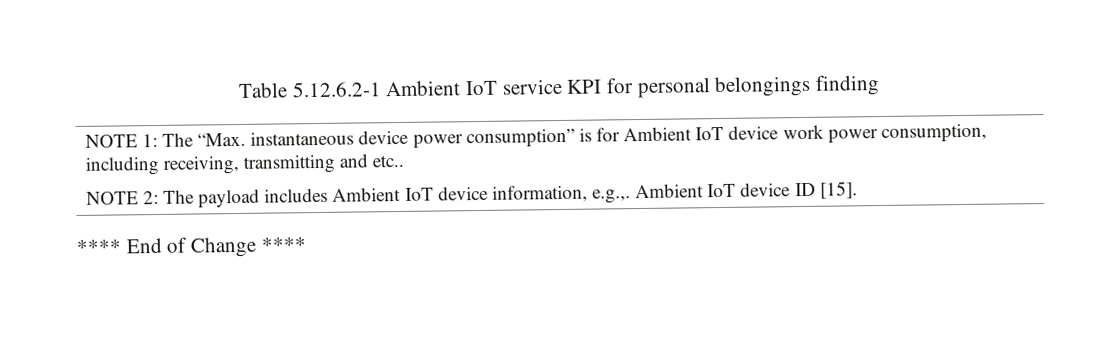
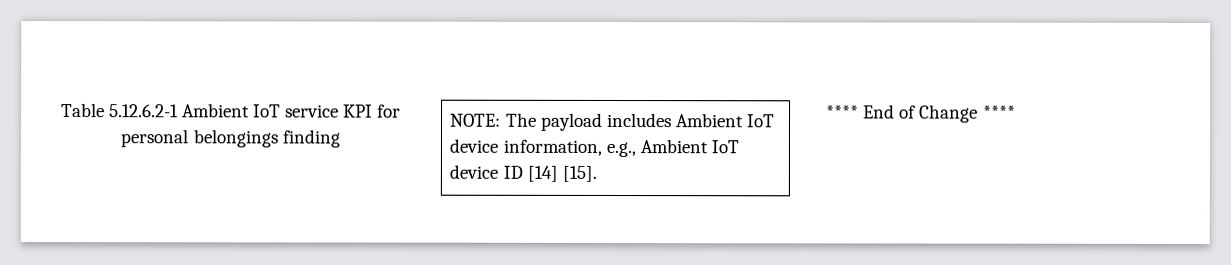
- NOTE 1: The “Max. instantaneous device power consumption” is for Ambient IoT device work power consumption, including receiving, transmitting and etc..
- NOTE 2: The payload includes Ambient IoT device information, e.g.,. Ambient IoT device ID [15].
+ NOTE: The payload includes Ambient IoT device information, e.g., Ambient IoT device ID [14] [15].

